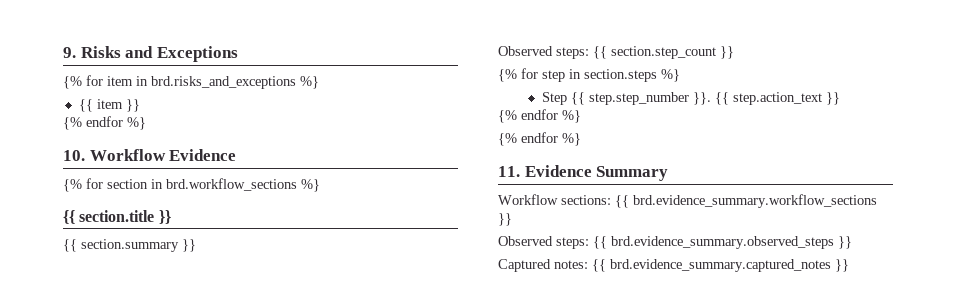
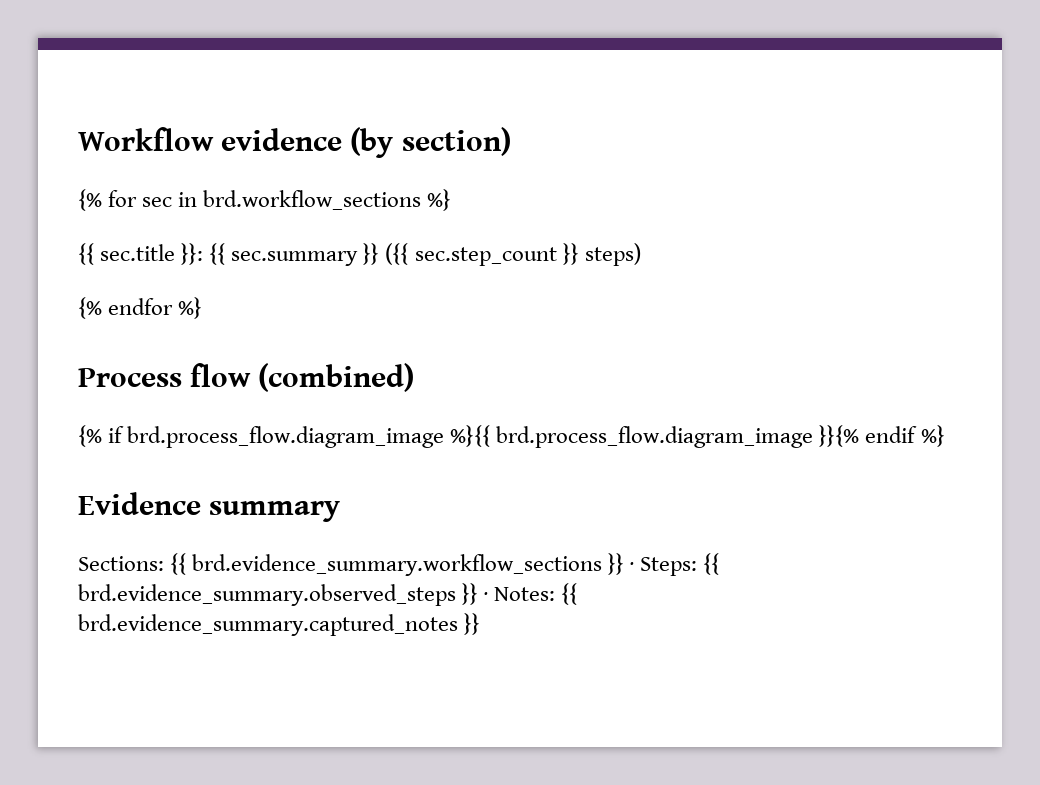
- 9. Risks and Exceptions
- {% for item in brd.risks_and_exceptions %}
- {{ item }}
+ Workflow evidence (by section)
+ {% for sec in brd.workflow_sections %}
+ {{ sec.title }}: {{ sec.summary }} ({{ sec.step_count }} steps)
  {% endfor %}
- 10. Workflow Evidence
- {% for section in brd.workflow_sections %}
- {{ section.title }}
- {{ section.summary }}
- Observed steps: {{ section.step_count }}
- {% for step in section.steps %}
- Step {{ step.step_number }}. {{ step.action_text }}
- {% endfor %}
- {% endfor %}
- 11. Evidence Summary
- Workflow sections: {{ brd.evidence_summary.workflow_sections }}
- Observed steps: {{ brd.evidence_summary.observed_steps }}
- Captured notes: {{ brd.evidence_summary.captured_notes }}
+ Process flow (combined)
+ {% if brd.process_flow.diagram_image %}{{ brd.process_flow.diagram_image }}{% endif %}
+ Evidence summary
+ Sections: {{ brd.evidence_summary.workflow_sections }} · Steps: {{ brd.evidence_summary.observed_steps }} · Notes: {{ brd.evidence_summary.captured_notes }}

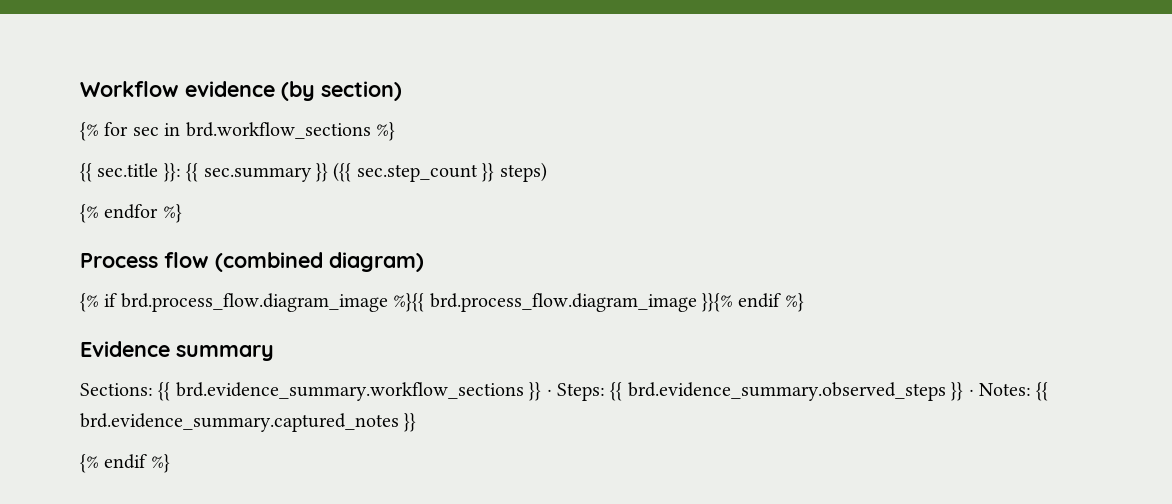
- Process flow (combined)
+ Process flow (combined diagram)
+ {% endif %}

